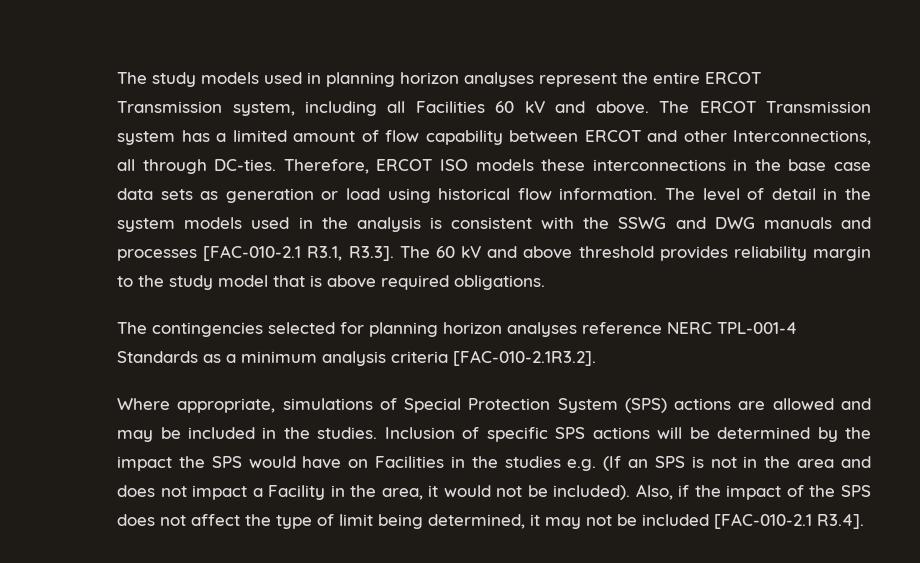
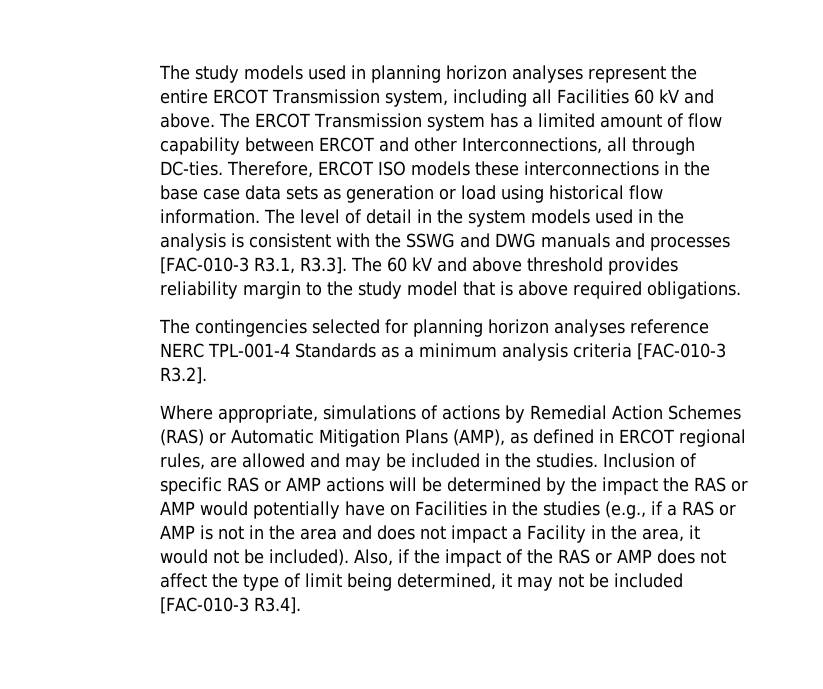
- The level of detail in the system models used in the analysis is consistent with the SSWG and DWG manuals and processes [FAC-010-2.1 R3.1, R3.3]. The 60 kV and above threshold provides reliability margin to the study model that is above required obligations.
+ The level of detail in the system models used in the analysis is consistent with the SSWG and DWG manuals and processes [FAC-010-3 R3.1, R3.3]. The 60 kV and above threshold provides reliability margin to the study model that is above required obligations.
- The contingencies selected for planning horizon analyses reference NERC TPL-001-4 Standards as a minimum analysis criteria [FAC-010-2.1R3.2].
+ The contingencies selected for planning horizon analyses reference NERC TPL-001-4 Standards as a minimum analysis criteria [FAC-010-3 R3.2].
- Where appropriate, simulations of Special Protection System (SPS) actions are allowed and may be included in the studies.
+ Where appropriate, simulations of actions by Remedial Action Schemes (RAS) or Automatic Mitigation Plans (AMP), as defined in ERCOT regional rules, are allowed and may be included in the studies.
- Inclusion of specific SPS actions will be determined by the impact the SPS would have on Facilities in the studies e.g. (If an SPS is not in the area and does not impact a Facility in the area, it would not be included).
+ Inclusion of specific RAS or AMP actions will be determined by the impact the RAS or AMP would potentially have on Facilities in the studies (e.g., if a RAS or AMP is not in the area and does not impact a Facility in the area, it would not be included).
- Also, if the impact of the SPS does not affect the type of limit being determined, it may not be included [FAC-010-2.1 R3.4].
+ Also, if the impact of the RAS or AMP does not affect the type of limit being determined, it may not be included [FAC-010-3 R3.4].

